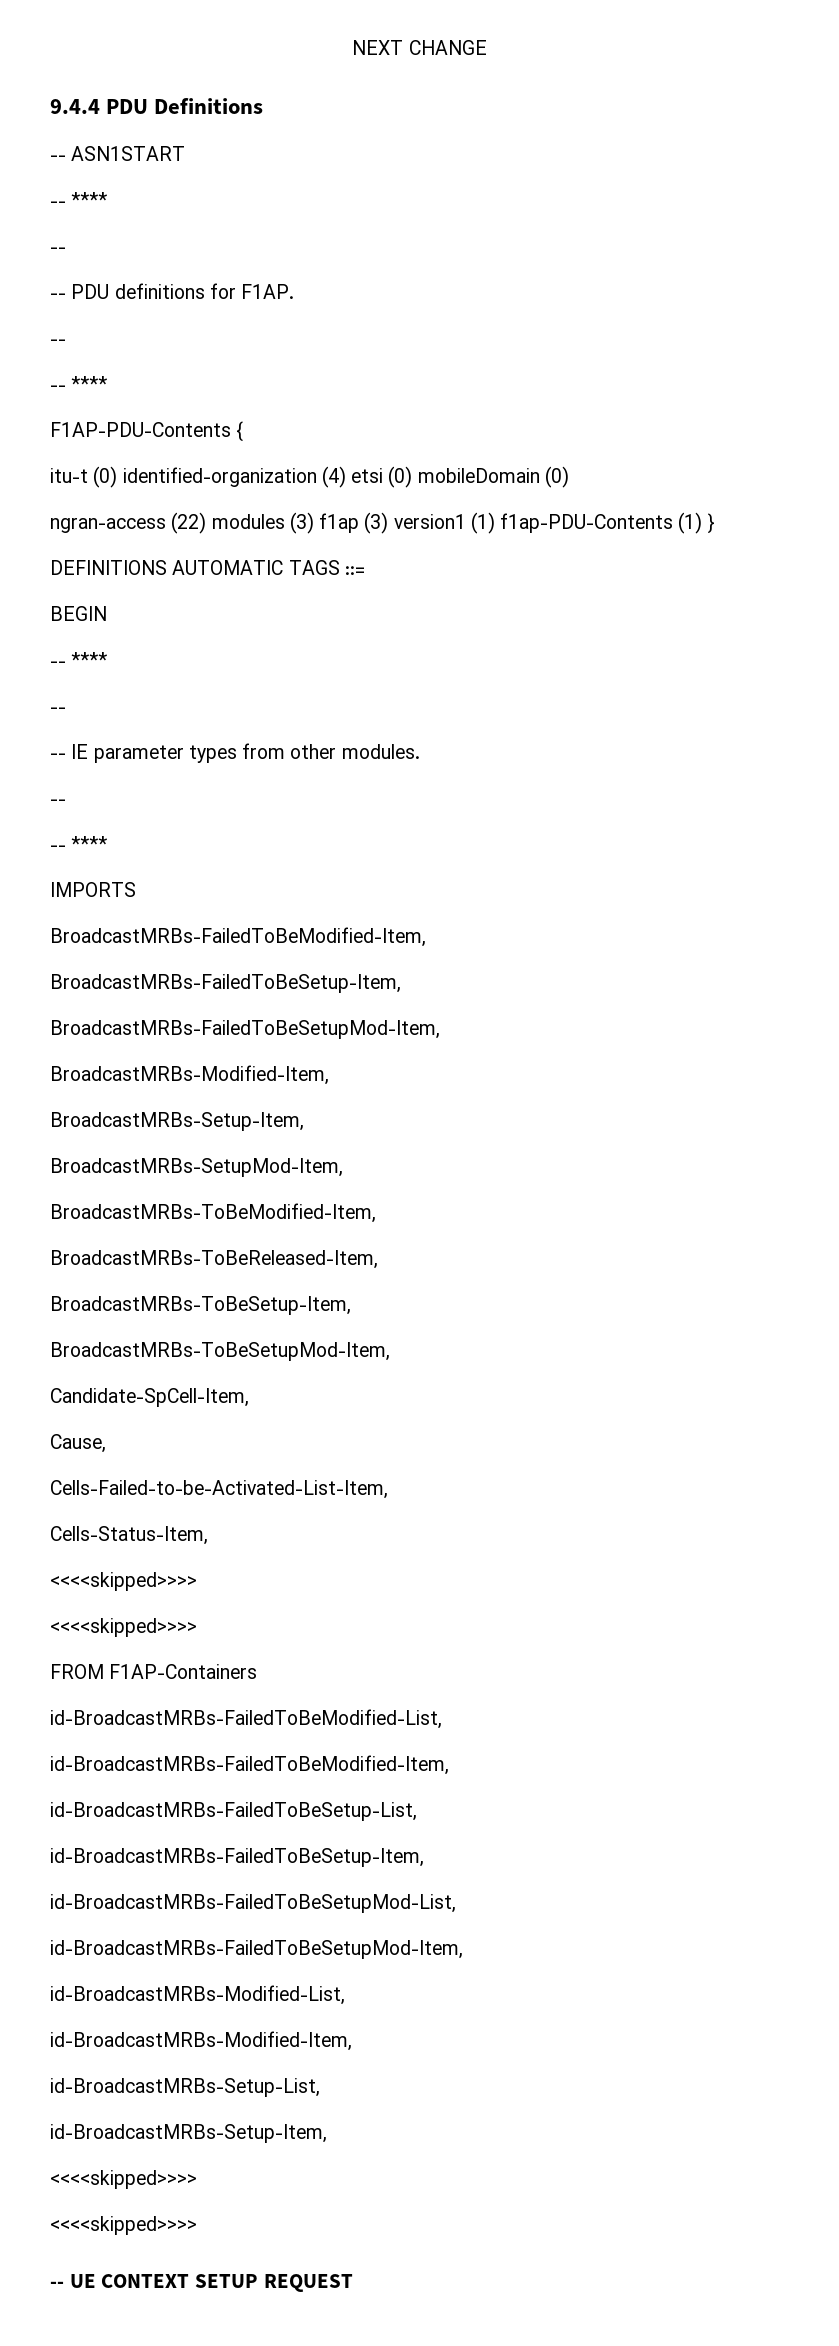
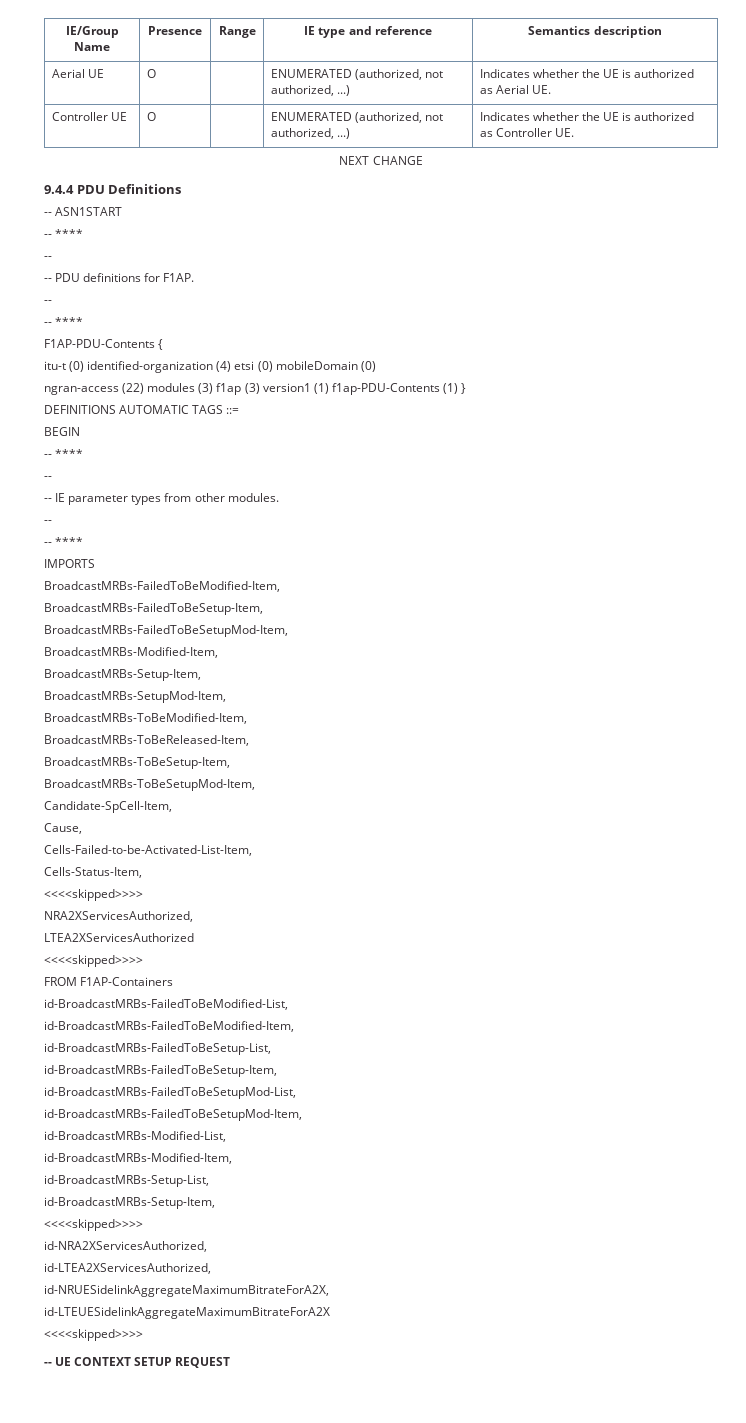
+ IE/Group Name | Presence | Range | IE type and reference | Semantics description
+ Aerial UE | O | | ENUMERATED (authorized, not authorized, ...) | Indicates whether the UE is authorized as Aerial UE.
+ Controller UE | O | | ENUMERATED (authorized, not authorized, ...) | Indicates whether the UE is authorized as Controller UE.
+ NRA2XServicesAuthorized,
+ LTEA2XServicesAuthorized
+ id-NRA2XServicesAuthorized,
+ id-LTEA2XServicesAuthorized,
+ id-NRUESidelinkAggregateMaximumBitrateForA2X,
+ id-LTEUESidelinkAggregateMaximumBitrateForA2X

